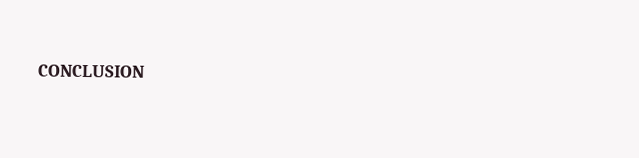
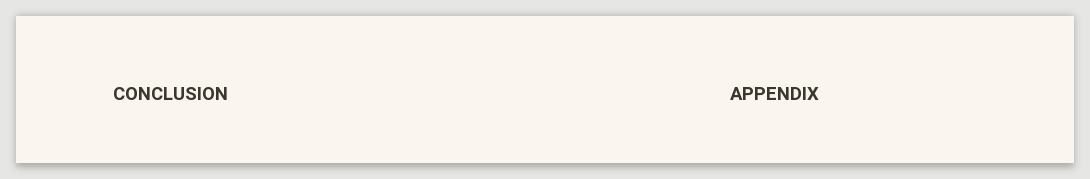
+ APPENDIX

